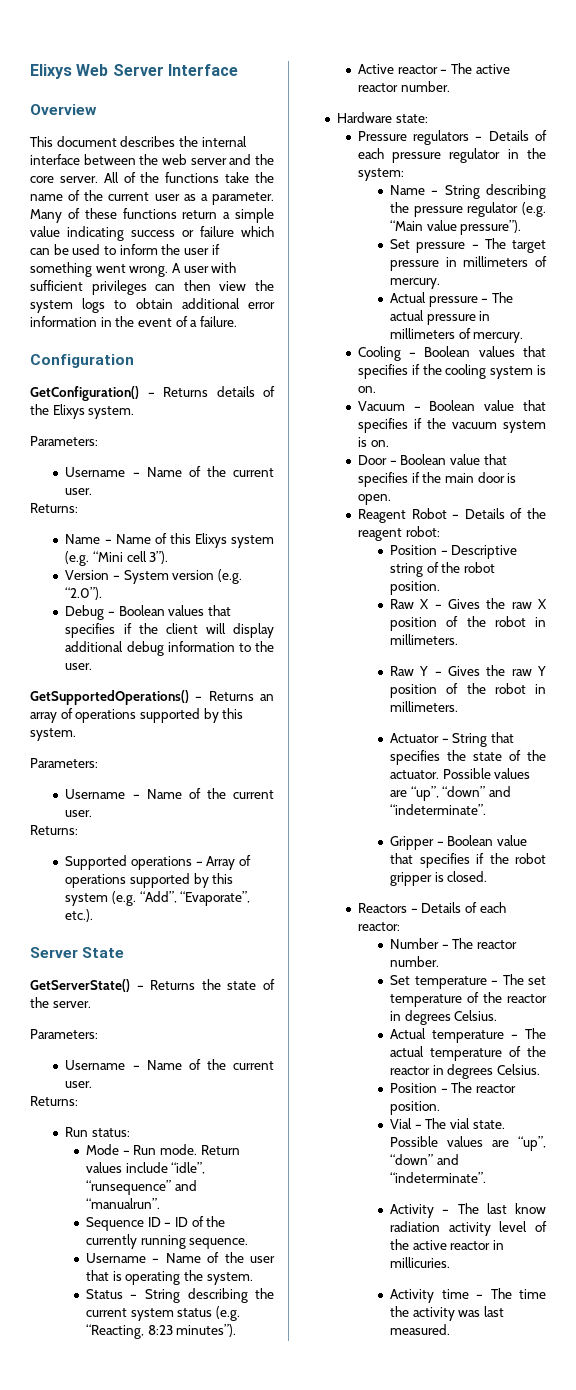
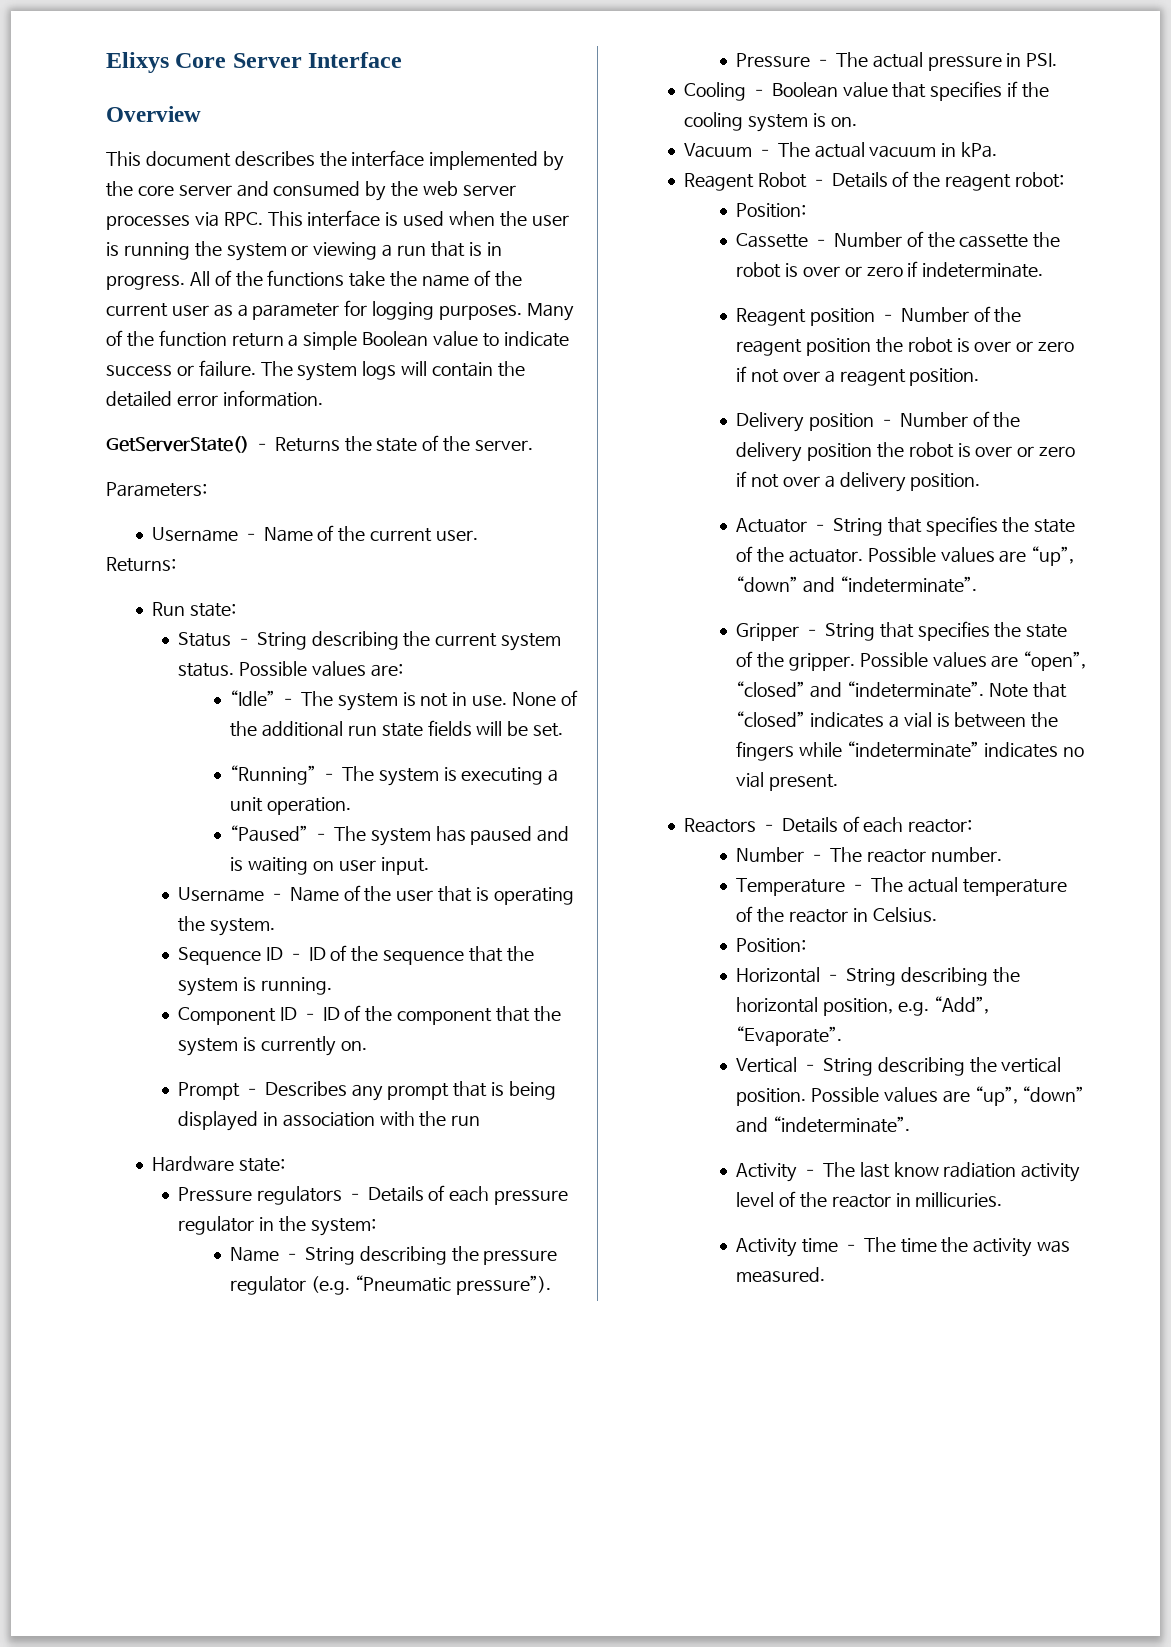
- Elixys Web Server Interface
+ Elixys Core Server Interface
- This document describes the internal interface between the web server and the core server.
+ This document describes the interface implemented by the core server and consumed by the web server processes via RPC. This interface is used when the user is running the system or viewing a run that is in progress.
- All of the functions take the name of the current user as a parameter. Many of these functions return a simple value indicating success or failure which can be used to inform the user if something went wrong. A user with sufficient privileges can then view the system logs to obtain additional error information in the event of a failure.
- Configuration
- GetConfiguration() – Returns details of the Elixys system.
- Parameters:
- Username – Name of the current user.
- Returns:
- Name – Name of this Elixys system (e.g. “Mini cell 3”).
- Version – System version (e.g. “2.0”).
- Debug – Boolean values that specifies if the client will display additional debug information to the user.
- GetSupportedOperations() – Returns an array of operations supported by this system.
- Parameters:
- Username – Name of the current user.
- Returns:
- Supported operations – Array of operations supported by this system (e.g. “Add”, “Evaporate”, etc.).
- Server State
+ All of the functions take the name of the current user as a parameter for logging purposes. Many of the function return a simple Boolean value to indicate success or failure. The system logs will contain the detailed error information.
- Run status:
- Mode – Run mode. Return values include “idle”, “runsequence” and “manualrun”.
- Sequence ID – ID of the currently running sequence.
+ Run state:
+ Status – String describing the current system status. Possible values are:
+ “Idle” – The system is not in use. None of the additional run state fields will be set.
+ “Running” – The system is executing a unit operation.
+ “Paused” – The system has paused and is waiting on user input.
- Status – String describing the current system status (e.g. “Reacting, 8:23 minutes”).
- Active reactor – The active reactor number.
+ Sequence ID – ID of the sequence that the system is running.
+ Component ID – ID of the component that the system is currently on.
+ Prompt – Describes any prompt that is being displayed in association with the run
- Name – String describing the pressure regulator (e.g. “Main value pressure”).
+ Name – String describing the pressure regulator (e.g. “Pneumatic pressure”).
- Set pressure – The target pressure in millimeters of mercury.
- Actual pressure – The actual pressure in millimeters of mercury.
+ Pressure – The actual pressure in PSI.
- Cooling – Boolean values that specifies if the cooling system is on.
+ Cooling – Boolean value that specifies if the cooling system is on.
- Vacuum – Boolean value that specifies if the vacuum system is on.
- Door – Boolean value that specifies if the main door is open.
+ Vacuum – The actual vacuum in kPa.
  Reagent Robot – Details of the reagent robot:
- Position – Descriptive string of the robot position.
- Raw X – Gives the raw X position of the robot in millimeters.
- Raw Y – Gives the raw Y position of the robot in millimeters.
+ Position:
+ Cassette – Number of the cassette the robot is over or zero if indeterminate.
+ Reagent position – Number of the reagent position the robot is over or zero if not over a reagent position.
+ Delivery position – Number of the delivery position the robot is over or zero if not over a delivery position.
- Gripper – Boolean value that specifies if the robot gripper is closed.
+ Gripper – String that specifies the state of the gripper. Possible values are “open”, “closed” and “indeterminate”. Note that “closed” indicates a vial is between the fingers while “indeterminate” indicates no vial present.
- Set temperature – The set temperature of the reactor in degrees Celsius.
- Actual temperature – The actual temperature of the reactor in degrees Celsius.
- Position – The reactor position.
- Vial – The vial state.
+ Temperature – The actual temperature of the reactor in Celsius.
+ Position:
+ Horizontal – String describing the horizontal position, e.g. “Add”, “Evaporate”.
+ Vertical – String describing the vertical position.
- Activity – The last know radiation activity level of the active reactor in millicuries.
+ Activity – The last know radiation activity level of the reactor in millicuries.
- Activity time – The time the activity was last measured.
+ Activity time – The time the activity was measured.

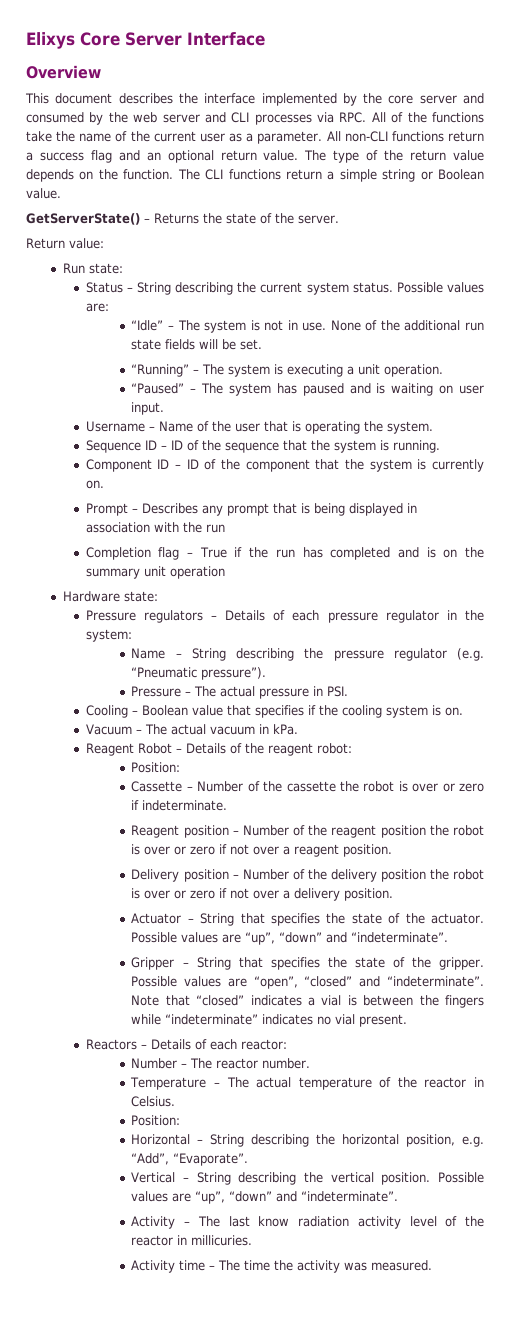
- This document describes the interface implemented by the core server and consumed by the web server processes via RPC. This interface is used when the user is running the system or viewing a run that is in progress. All of the functions take the name of the current user as a parameter for logging purposes. Many of the function return a simple Boolean value to indicate success or failure. The system logs will contain the detailed error information.
+ This document describes the interface implemented by the core server and consumed by the web server and CLI processes via RPC. All of the functions take the name of the current user as a parameter. All non-CLI functions return a success flag and an optional return value. The type of the return value depends on the function. The CLI functions return a simple string or Boolean value.
- Parameters:
- Username – Name of the current user.
- Returns:
+ Return value:
+ Completion flag – True if the run has completed and is on the summary unit operation

